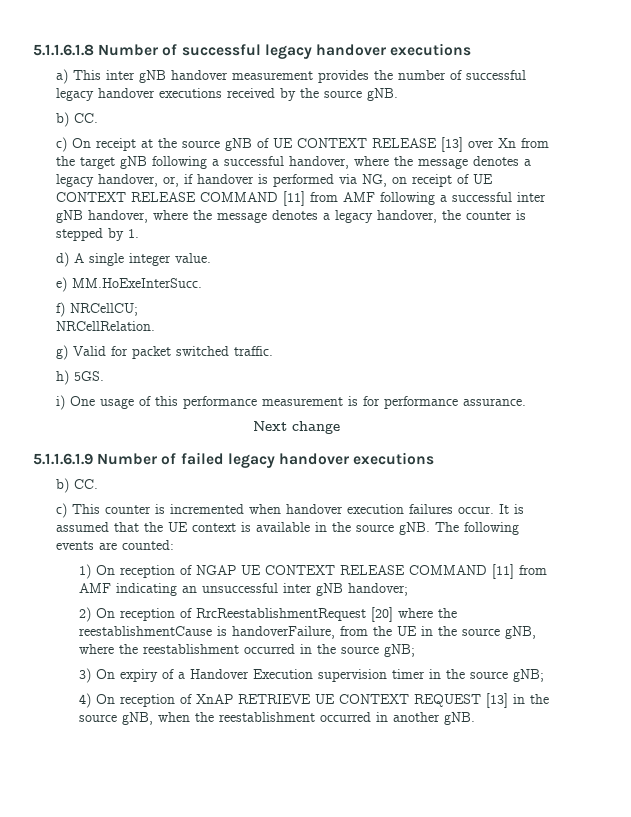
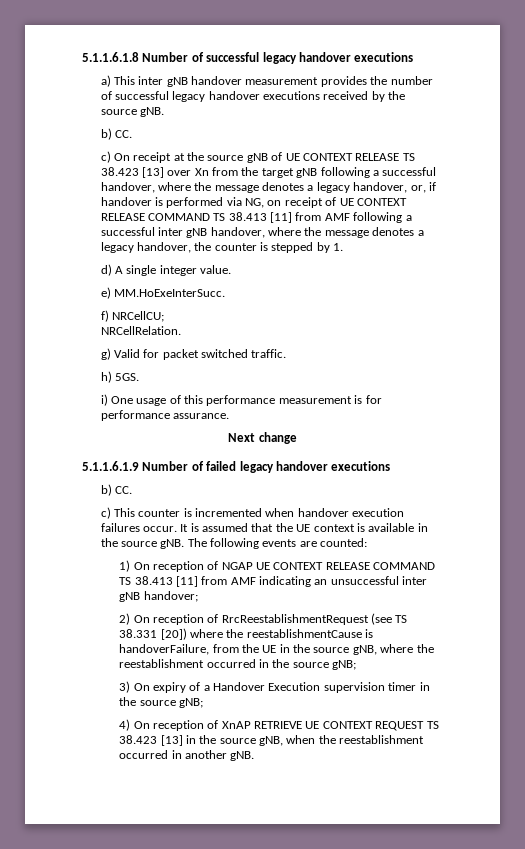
- c) On receipt at the source gNB of UE CONTEXT RELEASE [13] over Xn from the target gNB following a successful handover, where the message denotes a legacy handover, or, if handover is performed via NG, on receipt of UE CONTEXT RELEASE COMMAND [11] from AMF following a successful inter gNB handover, where the message denotes a legacy handover, the counter is stepped by 1.
+ c) On receipt at the source gNB of UE CONTEXT RELEASE TS 38.423 [13] over Xn from the target gNB following a successful handover, where the message denotes a legacy handover, or, if handover is performed via NG, on receipt of UE CONTEXT RELEASE COMMAND TS 38.413 [11] from AMF following a successful inter gNB handover, where the message denotes a legacy handover, the counter is stepped by 1.
- 1) On reception of NGAP UE CONTEXT RELEASE COMMAND [11] from AMF indicating an unsuccessful inter gNB handover;
+ 1) On reception of NGAP UE CONTEXT RELEASE COMMAND TS 38.413 [11] from AMF indicating an unsuccessful inter gNB handover;
- 2) On reception of RrcReestablishmentRequest [20] where the reestablishmentCause is handoverFailure, from the UE in the source gNB, where the reestablishment occurred in the source gNB;
+ 2) On reception of RrcReestablishmentRequest (see TS 38.331 [20]) where the reestablishmentCause is handoverFailure, from the UE in the source gNB, where the reestablishment occurred in the source gNB;
- 4) On reception of XnAP RETRIEVE UE CONTEXT REQUEST [13] in the source gNB, when the reestablishment occurred in another gNB.
+ 4) On reception of XnAP RETRIEVE UE CONTEXT REQUEST TS 38.423 [13] in the source gNB, when the reestablishment occurred in another gNB.

